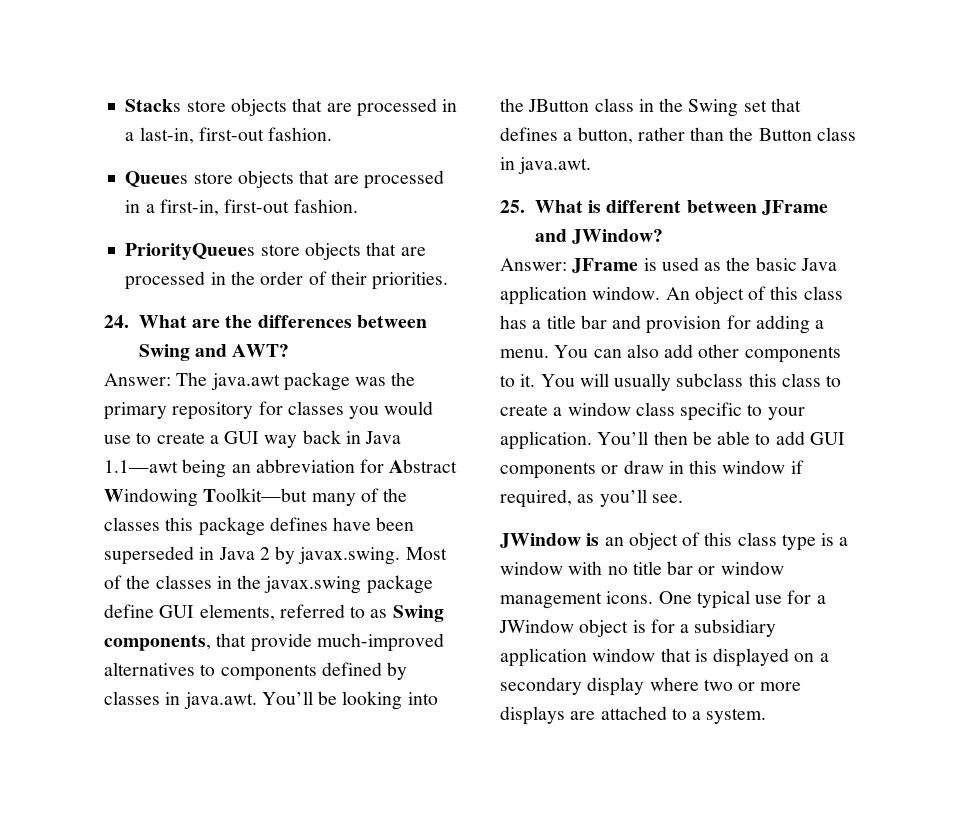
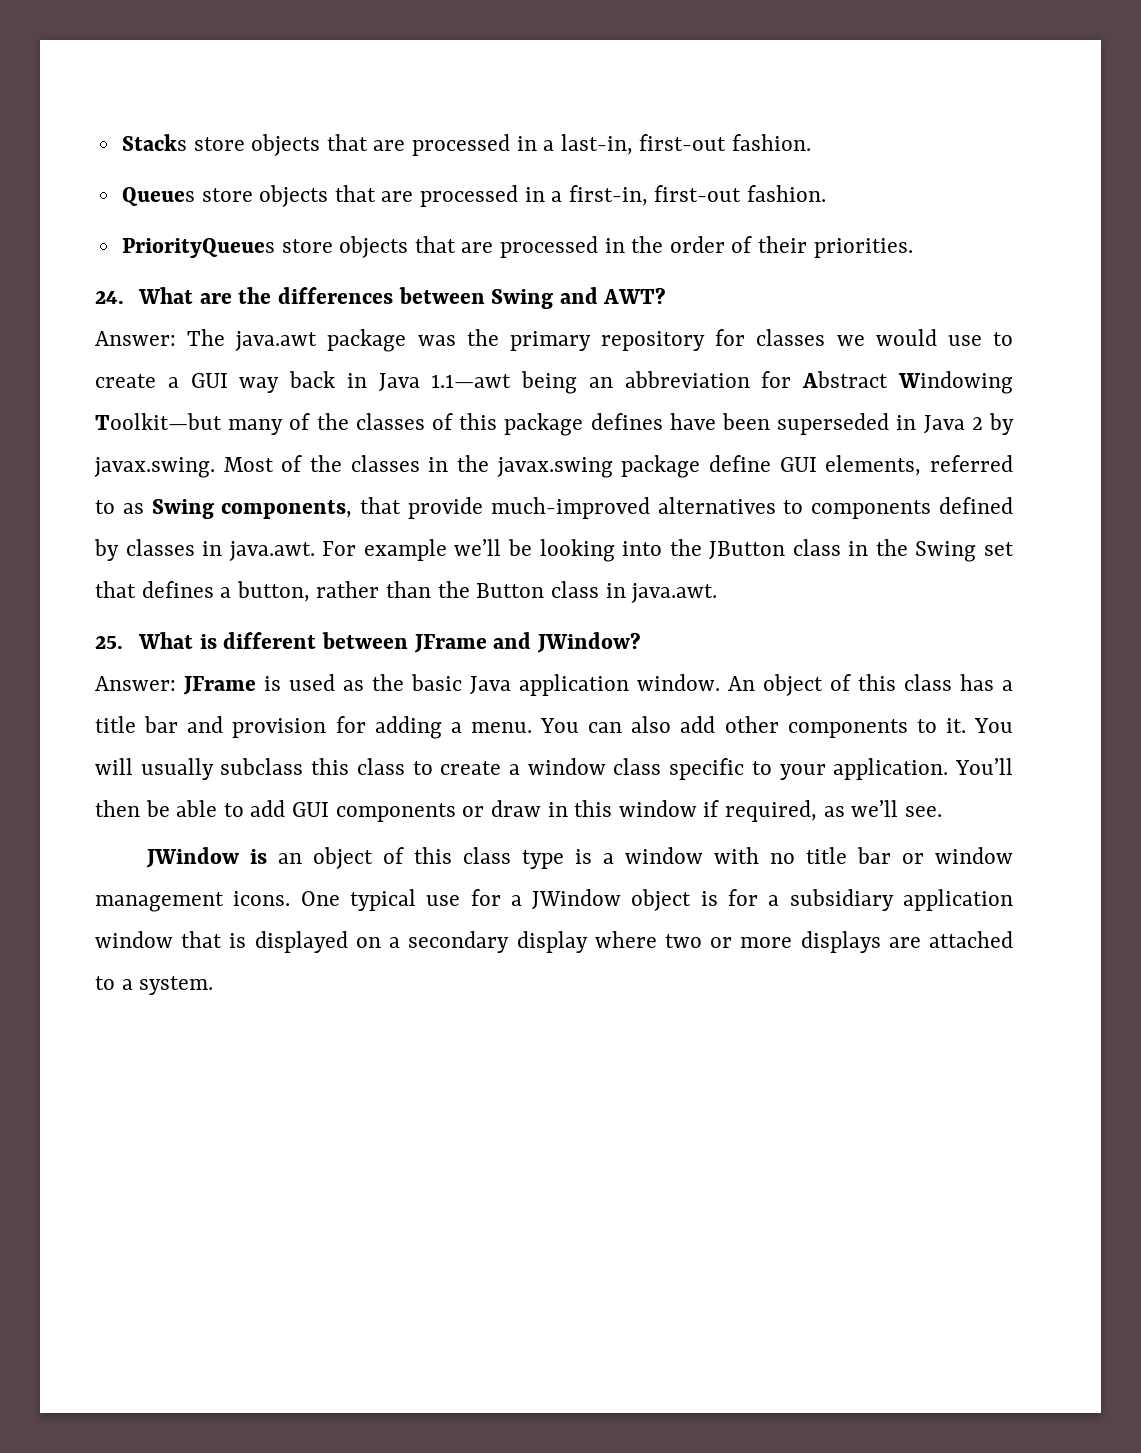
- The java.awt package was the primary repository for classes you would use to create a GUI way back in Java 1.1—awt being an abbreviation for Abstract Windowing Toolkit—but many of the classes this package defines have been superseded in Java 2 by javax.swing. Most of the classes in the javax.swing package define GUI elements, referred to as Swing components, that provide much-improved alternatives to components defined by classes in java.awt. You’ll be looking into the JButton class in the Swing set that defines a button, rather than the Button class in java.awt.
+ The java.awt package was the primary repository for classes we would use to create a GUI way back in Java 1.1—awt being an abbreviation for Abstract Windowing Toolkit—but many of the classes of this package defines have been superseded in Java 2 by javax.swing. Most of the classes in the javax.swing package define GUI elements, referred to as Swing components, that provide much-improved alternatives to components defined by classes in java.awt. For example we’ll be looking into the JButton class in the Swing set that defines a button, rather than the Button class in java.awt.
- You’ll then be able to add GUI components or draw in this window if required, as you’ll see.
+ You’ll then be able to add GUI components or draw in this window if required, as we’ll see.

